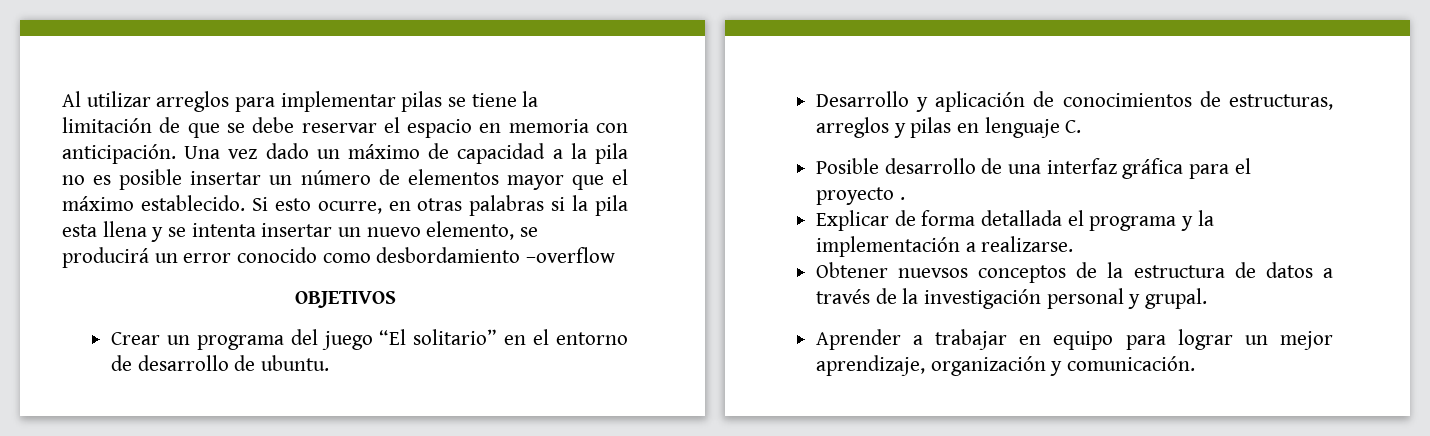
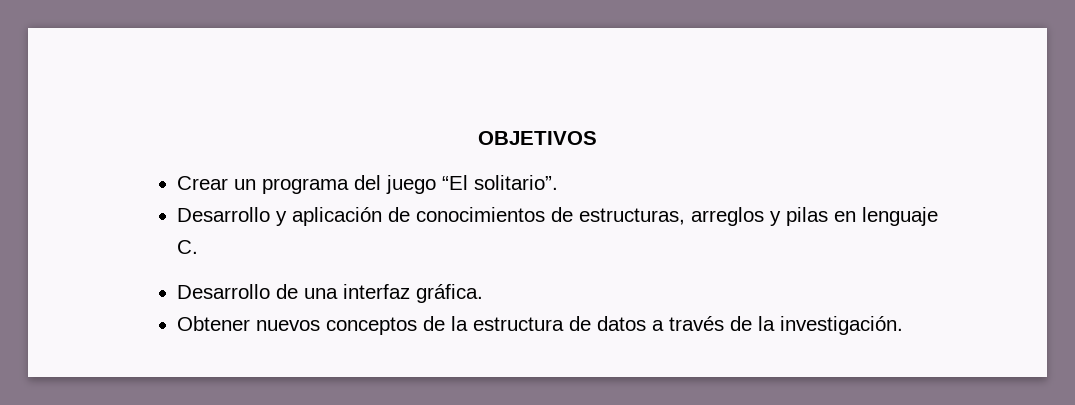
- Al utilizar arreglos para implementar pilas se tiene la limitación de que se debe reservar el espacio en memoria con anticipación. Una vez dado un máximo de capacidad a la pila no es posible insertar un número de elementos mayor que el máximo establecido. Si esto ocurre, en otras palabras si la pila esta llena y se intenta insertar un nuevo elemento, se producirá un error conocido como desbordamiento –overflow
- Crear un programa del juego “El solitario” en el entorno de desarrollo de ubuntu.
+ Crear un programa del juego “El solitario”.
- Posible desarrollo de una interfaz gráfica para el proyecto .
- Explicar de forma detallada el programa y la implementación a realizarse.
+ Desarrollo de una interfaz gráfica.
- Obtener nuevsos conceptos de la estructura de datos a través de la investigación personal y grupal.
- Aprender a trabajar en equipo para lograr un mejor aprendizaje, organización y comunicación.
+ Obtener nuevos conceptos de la estructura de datos a través de la investigación.

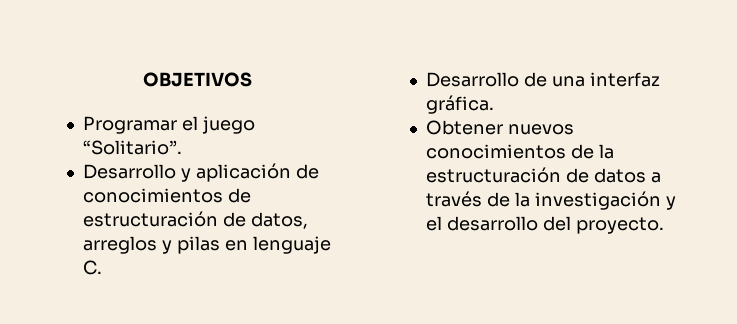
- Crear un programa del juego “El solitario”.
+ Programar el juego “Solitario”.
- Desarrollo y aplicación de conocimientos de estructuras, arreglos y pilas en lenguaje C.
+ Desarrollo y aplicación de conocimientos de estructuración de datos, arreglos y pilas en lenguaje C.
- Obtener nuevos conceptos de la estructura de datos a través de la investigación.
+ Obtener nuevos conocimientos de la estructuración de datos a través de la investigación y el desarrollo del proyecto.

